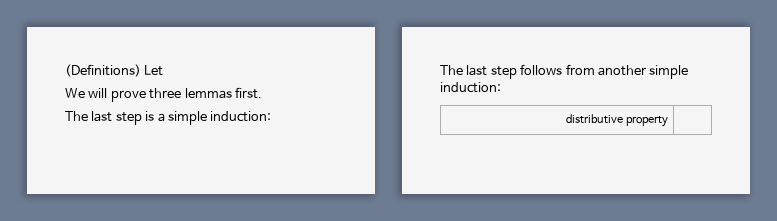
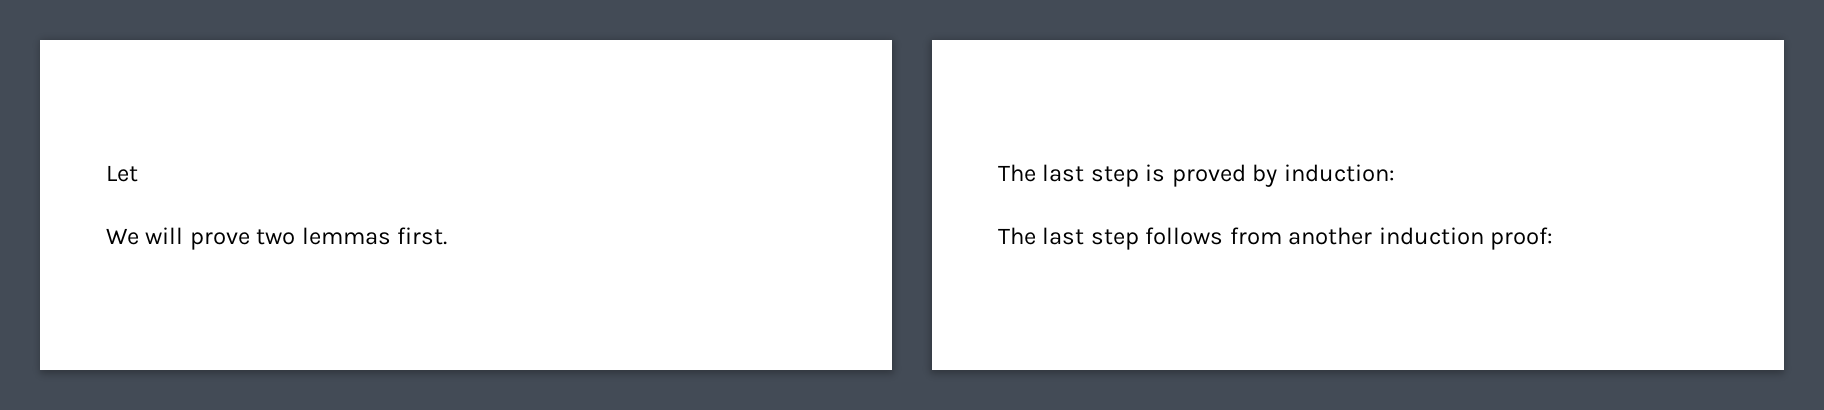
- (Definitions) Let
+ Let
- We will prove three lemmas first.
+ We will prove two lemmas first.
- The last step is a simple induction:
+ The last step is proved by induction:
- The last step follows from another simple induction:
- distributive property |
+ The last step follows from another induction proof:

